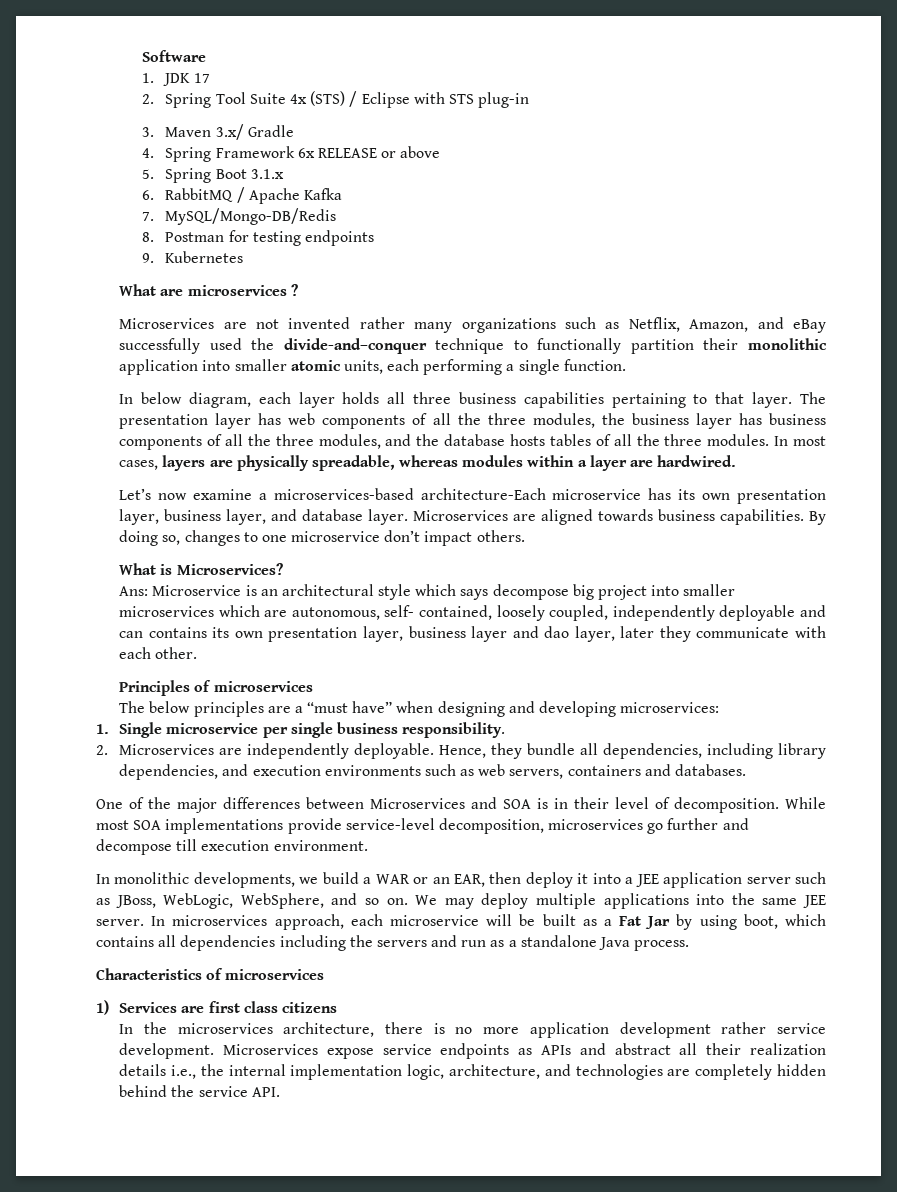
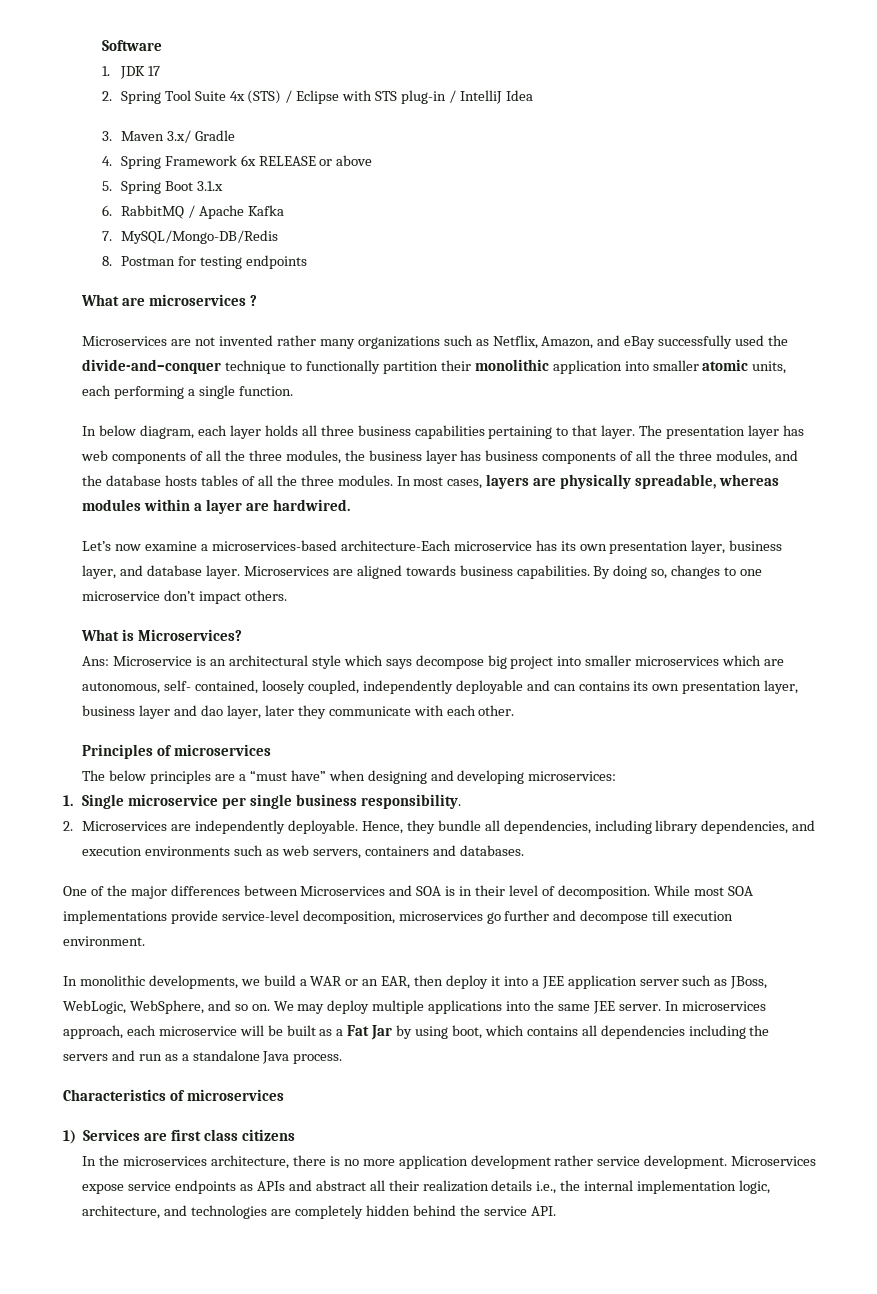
- 2. Spring Tool Suite 4x (STS) / Eclipse with STS plug-in
+ 2. Spring Tool Suite 4x (STS) / Eclipse with STS plug-in / IntelliJ Idea
- 9. Kubernetes

